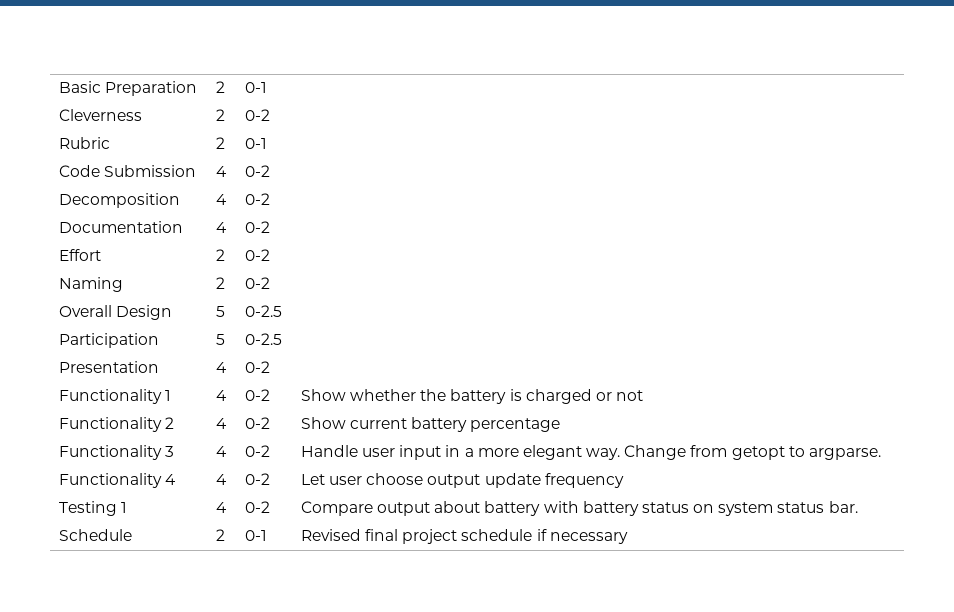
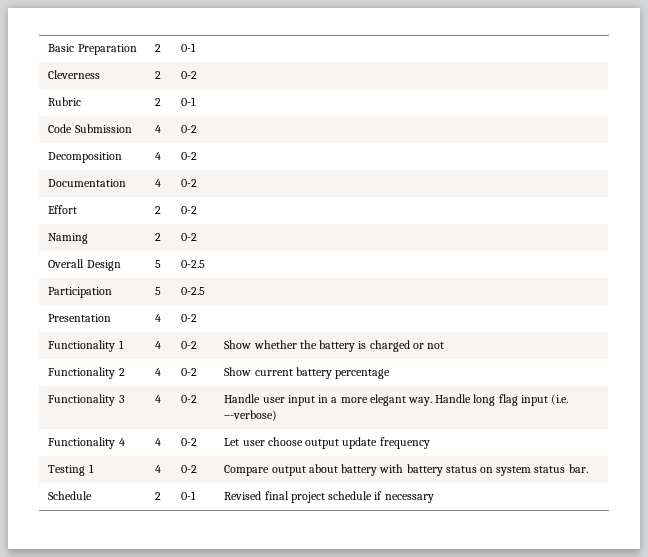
- Functionality 3 | 4 | 0-2 | Handle user input in a more elegant way. Change from getopt to argparse.
+ Functionality 3 | 4 | 0-2 | Handle user input in a more elegant way. Handle long flag input (i.e. –-verbose)

